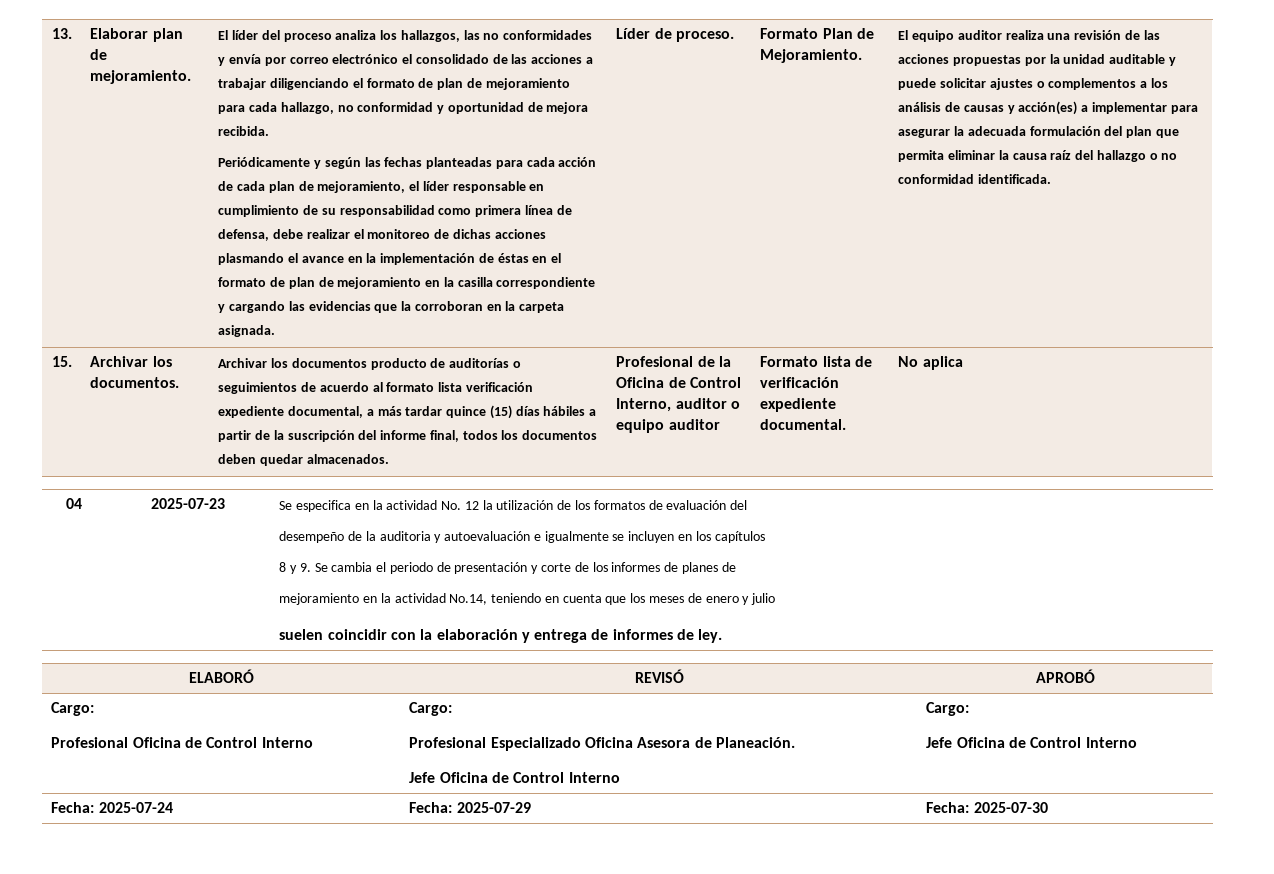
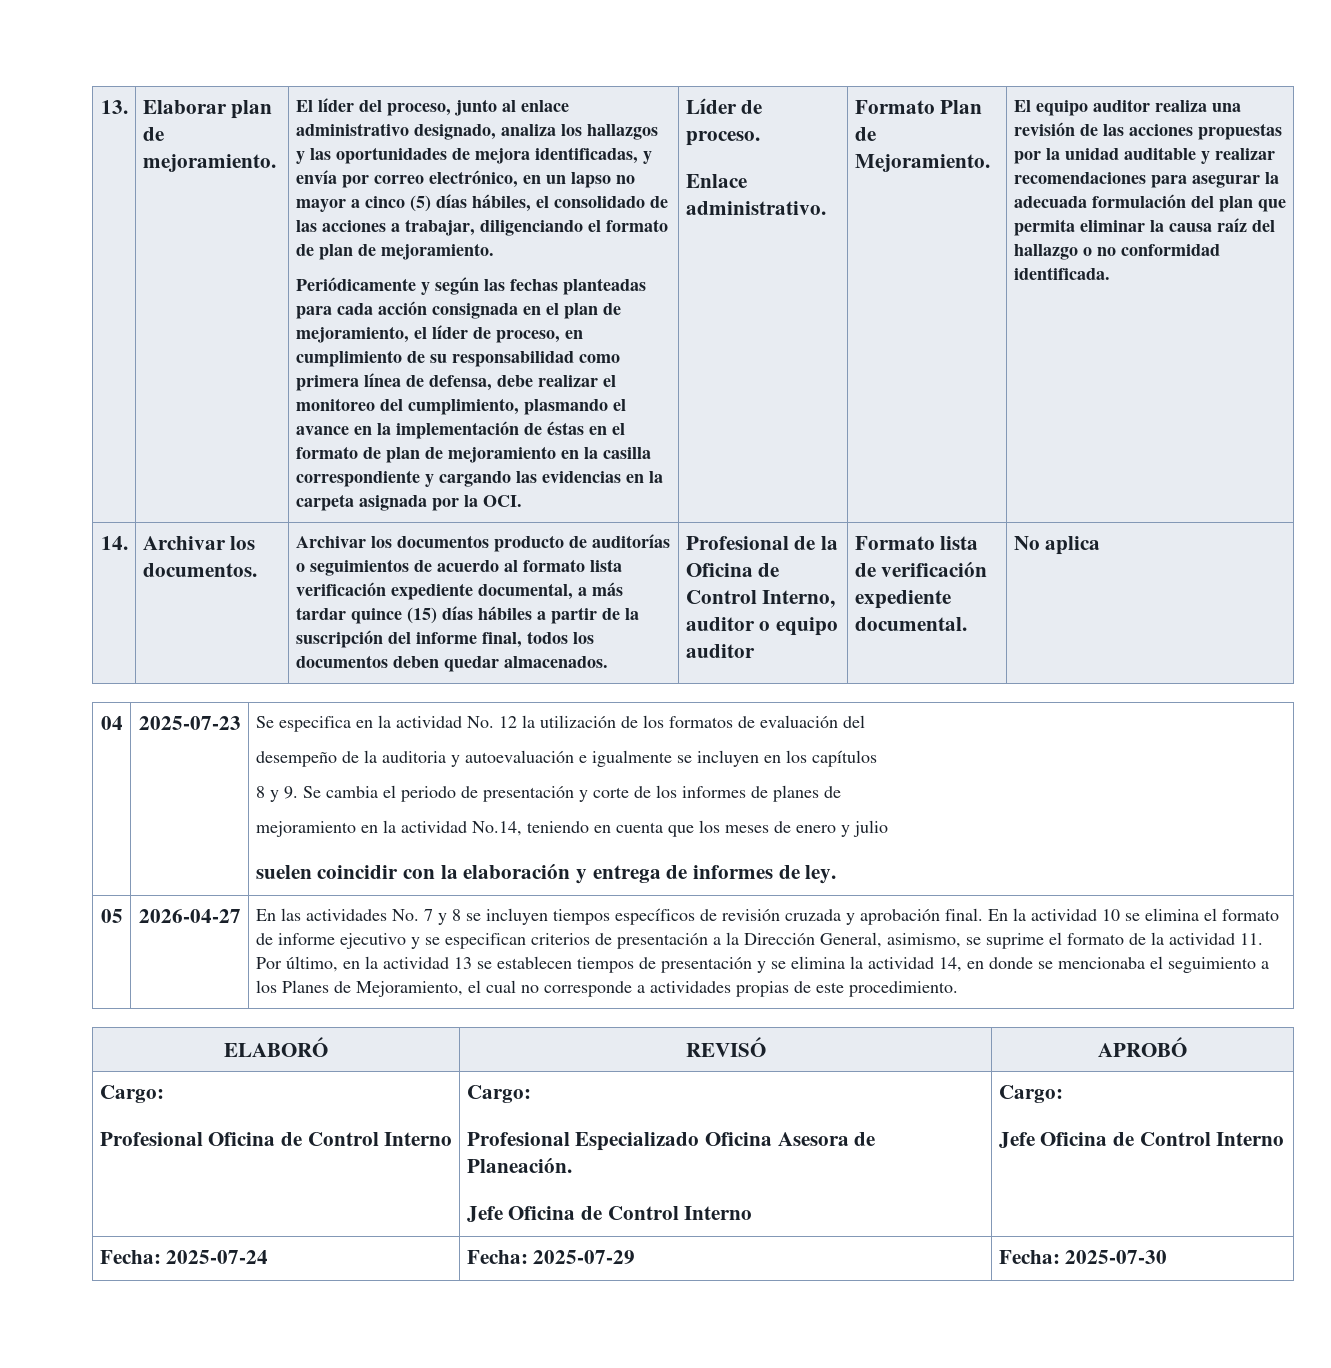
- El líder del proceso analiza los hallazgos, las no conformidades y envía por correo electrónico el consolidado de las acciones a trabajar diligenciando el formato de plan de mejoramiento para cada hallazgo, no conformidad y oportunidad de mejora recibida.
+ El líder del proceso, junto al enlace administrativo designado, analiza los hallazgos y las oportunidades de mejora identificadas, y envía por correo electrónico, en un lapso no mayor a cinco (5) días hábiles, el consolidado de las acciones a trabajar, diligenciando el formato de plan de mejoramiento.
- Periódicamente y según las fechas planteadas para cada acción de cada plan de mejoramiento, el líder responsable en cumplimiento de su responsabilidad como primera línea de defensa, debe realizar el monitoreo de dichas acciones plasmando el avance en la implementación de éstas en el formato de plan de mejoramiento en la casilla correspondiente y cargando las evidencias que la corroboran en la carpeta asignada.
+ Periódicamente y según las fechas planteadas para cada acción consignada en el plan de mejoramiento, el líder de proceso, en cumplimiento de su responsabilidad como primera línea de defensa, debe realizar el monitoreo del cumplimiento, plasmando el avance en la implementación de éstas en el formato de plan de mejoramiento en la casilla correspondiente y cargando las evidencias en la carpeta asignada por la OCI.
+ Enlace administrativo.
- El equipo auditor realiza una revisión de las acciones propuestas por la unidad auditable y puede solicitar ajustes o complementos a los análisis de causas y acción(es) a implementar para asegurar la adecuada formulación del plan que permita eliminar la causa raíz del hallazgo o no conformidad identificada.
+ El equipo auditor realiza una revisión de las acciones propuestas por la unidad auditable y realizar recomendaciones para asegurar la adecuada formulación del plan que permita eliminar la causa raíz del hallazgo o no conformidad identificada.
- 15.
+ 14.
+ 05 | 2026-04-27 | En las actividades No. 7 y 8 se incluyen tiempos específicos de revisión cruzada y aprobación final. En la actividad 10 se elimina el formato de informe ejecutivo y se especifican criterios de presentación a la Dirección General, asimismo, se suprime el formato de la actividad 11. Por último, en la actividad 13 se establecen tiempos de presentación y se elimina la actividad 14, en donde se mencionaba el seguimiento a los Planes de Mejoramiento, el cual no corresponde a actividades propias de este procedimiento.

